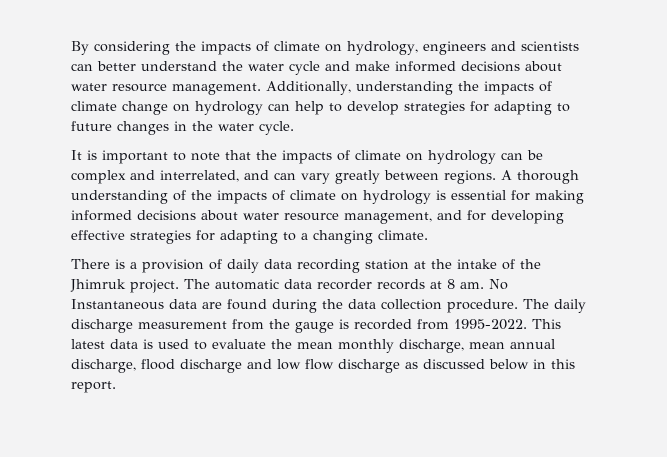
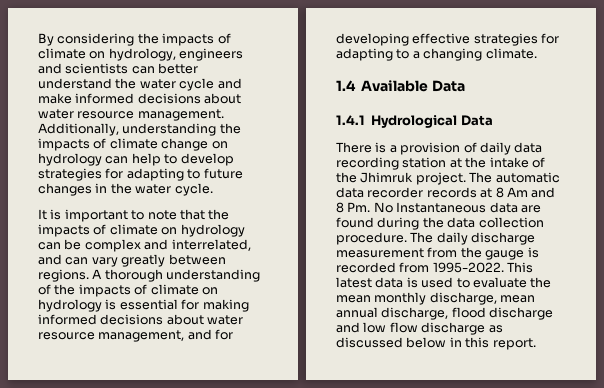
+ 1.4 Available Data
+ 1.4.1 Hydrological Data
- The automatic data recorder records at 8 am. No Instantaneous data are found during the data collection procedure.
+ The automatic data recorder records at 8 Am and 8 Pm. No Instantaneous data are found during the data collection procedure.

